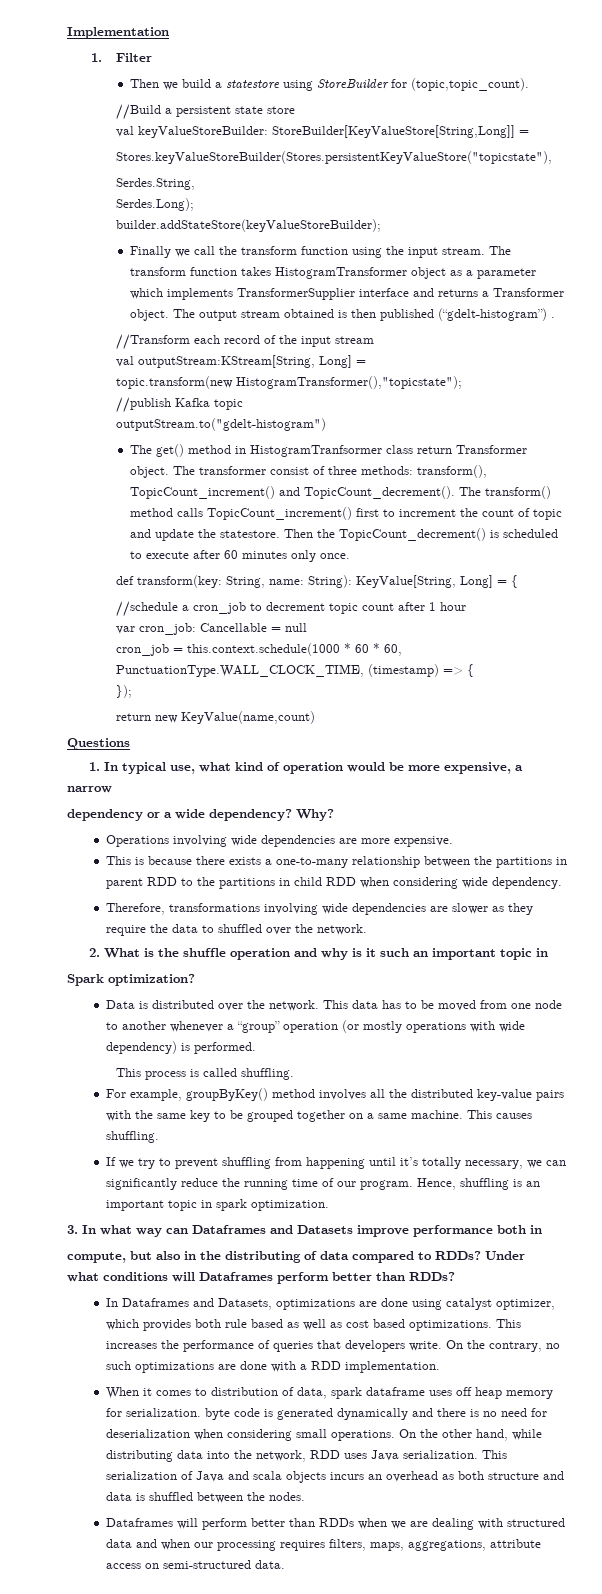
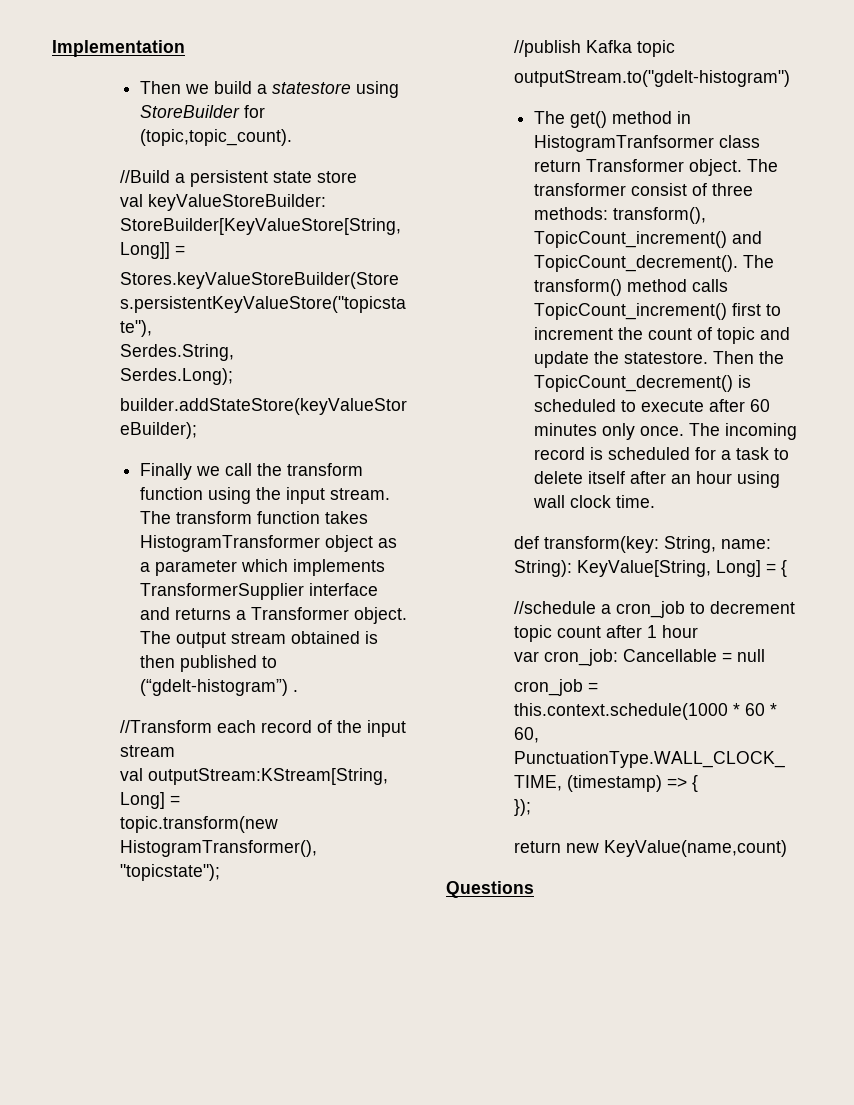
- 1. Filter
- The output stream obtained is then published (“gdelt-histogram”) .
+ The output stream obtained is then published to (“gdelt-histogram”) .
+ The incoming record is scheduled for a task to delete itself after an hour using wall clock time.
- 1. In typical use, what kind of operation would be more expensive, a narrow
- dependency or a wide dependency? Why?
- Operations involving wide dependencies are more expensive.
- This is because there exists a one-to-many relationship between the partitions in parent RDD to the partitions in child RDD when considering wide dependency.
- Therefore, transformations involving wide dependencies are slower as they require the data to shuffled over the network.
- 2. What is the shuffle operation and why is it such an important topic in
- Spark optimization?
- Data is distributed over the network. This data has to be moved from one node to another whenever a “group” operation (or mostly operations with wide dependency) is performed.
- This process is called shuffling.
- For example, groupByKey() method involves all the distributed key-value pairs with the same key to be grouped together on a same machine. This causes shuffling.
- If we try to prevent shuffling from happening until it’s totally necessary, we can significantly reduce the running time of our program. Hence, shuffling is an important topic in spark optimization.
- 3. In what way can Dataframes and Datasets improve performance both in
- compute, but also in the distributing of data compared to RDDs? Under
- what conditions will Dataframes perform better than RDDs?
- In Dataframes and Datasets, optimizations are done using catalyst optimizer, which provides both rule based as well as cost based optimizations. This increases the performance of queries that developers write. On the contrary, no such optimizations are done with a RDD implementation.
- When it comes to distribution of data, spark dataframe uses off heap memory for serialization. byte code is generated dynamically and there is no need for deserialization when considering small operations. On the other hand, while distributing data into the network, RDD uses Java serialization. This serialization of Java and scala objects incurs an overhead as both structure and data is shuffled between the nodes.
- Dataframes will perform better than RDDs when we are dealing with structured data and when our processing requires filters, maps, aggregations, attribute access on semi-structured data.

